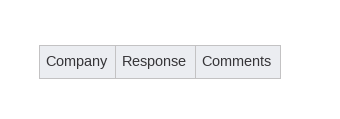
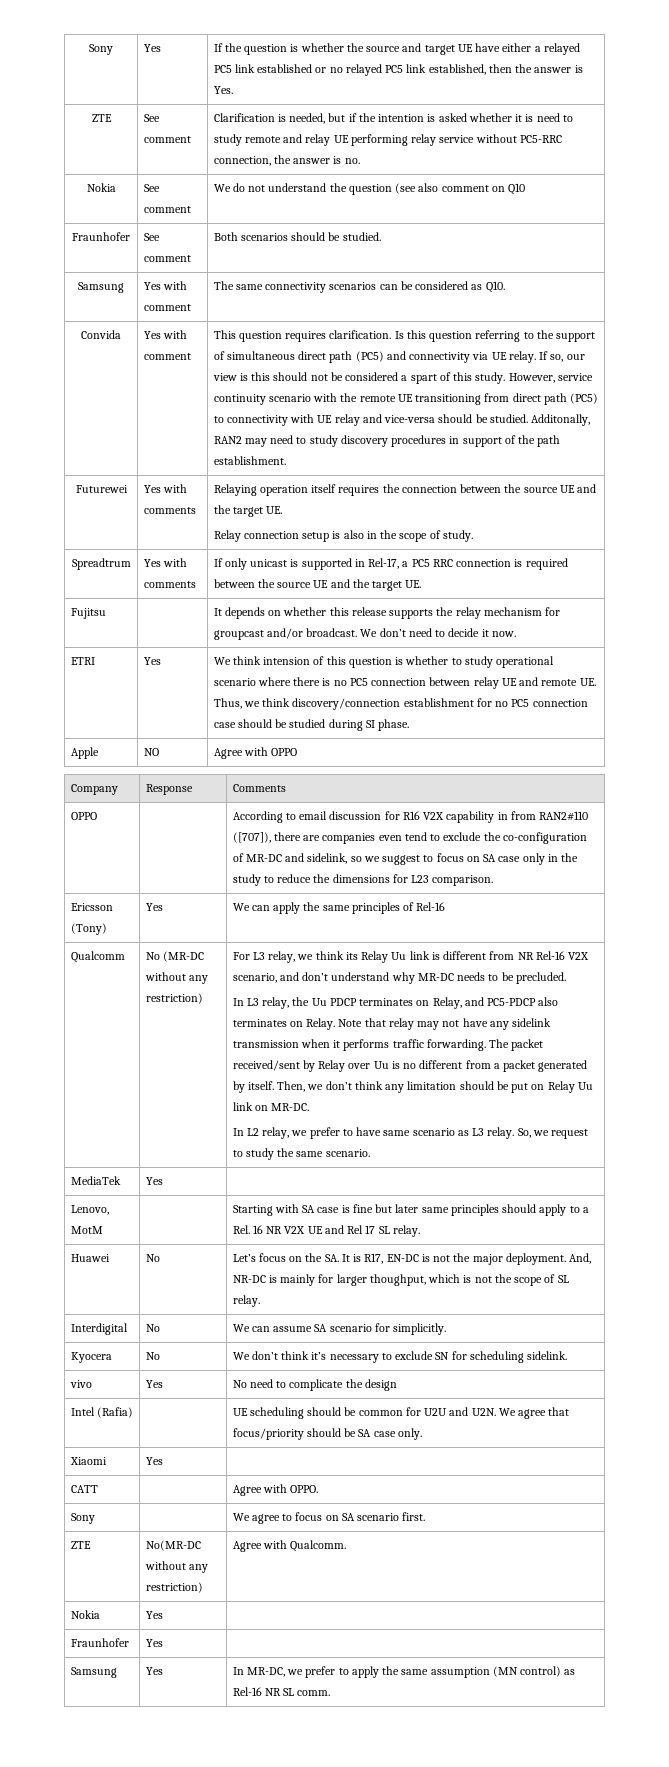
+ Sony | Yes | If the question is whether the source and target UE have either a relayed PC5 link established or no relayed PC5 link established, then the answer is Yes.
+ ZTE | See comment | Clarification is needed, but if the intention is asked whether it is need to study remote and relay UE performing relay service without PC5-RRC connection, the answer is no.
+ Nokia | See comment | We do not understand the question (see also comment on Q10
+ Fraunhofer | See comment | Both scenarios should be studied.
+ Samsung | Yes with comment | The same connectivity scenarios can be considered as Q10.
+ Convida | Yes with comment | This question requires clarification. Is this question referring to the support of simultaneous direct path (PC5) and connectivity via UE relay. If so, our view is this should not be considered a spart of this study. However, service continuity scenario with the remote UE transitioning from direct path (PC5) to connectivity with UE relay and vice-versa should be studied. Additonally, RAN2 may need to study discovery procedures in support of the path establishment.
+ Futurewei | Yes with comments | Relaying operation itself requires the connection between the source UE and the target UE.
+ Relay connection setup is also in the scope of study.
+ Spreadtrum | Yes with comments | If only unicast is supported in Rel-17, a PC5 RRC connection is required between the source UE and the target UE.
+ Fujitsu | | It depends on whether this release supports the relay mechanism for groupcast and/or broadcast. We don’t need to decide it now.
+ ETRI | Yes | We think intension of this question is whether to study operational scenario where there is no PC5 connection between relay UE and remote UE. Thus, we think discovery/connection establishment for no PC5 connection case should be studied during SI phase.
+ Apple | NO | Agree with OPPO
  Company | Response | Comments
+ OPPO | | According to email discussion for R16 V2X capability in from RAN2#110 ([707]), there are companies even tend to exclude the co-configuration of MR-DC and sidelink, so we suggest to focus on SA case only in the study to reduce the dimensions for L23 comparison.
+ Ericsson (Tony) | Yes | We can apply the same principles of Rel-16
+ Qualcomm | No (MR-DC without any restriction) | For L3 relay, we think its Relay Uu link is different from NR Rel-16 V2X scenario, and don’t understand why MR-DC needs to be precluded.
+ In L3 relay, the Uu PDCP terminates on Relay, and PC5-PDCP also terminates on Relay. Note that relay may not have any sidelink transmission when it performs traffic forwarding. The packet received/sent by Relay over Uu is no different from a packet generated by itself. Then, we don’t think any limitation should be put on Relay Uu link on MR-DC.
+ In L2 relay, we prefer to have same scenario as L3 relay. So, we request to study the same scenario.
+ MediaTek | Yes |
+ Lenovo, MotM | | Starting with SA case is fine but later same principles should apply to a Rel. 16 NR V2X UE and Rel 17 SL relay.
+ Huawei | No | Let’s focus on the SA. It is R17, EN-DC is not the major deployment. And, NR-DC is mainly for larger thoughput, which is not the scope of SL relay.
+ Interdigital | No | We can assume SA scenario for simplicitly.
+ Kyocera | No | We don’t think it’s necessary to exclude SN for scheduling sidelink.
+ vivo | Yes | No need to complicate the design
+ Intel (Rafia) | | UE scheduling should be common for U2U and U2N. We agree that focus/priority should be SA case only.
+ Xiaomi | Yes |
+ CATT | | Agree with OPPO.
+ Sony | | We agree to focus on SA scenario first.
+ ZTE | No(MR-DC without any restriction) | Agree with Qualcomm.
+ Nokia | Yes |
+ Fraunhofer | Yes |
+ Samsung | Yes | In MR-DC, we prefer to apply the same assumption (MN control) as Rel-16 NR SL comm.

